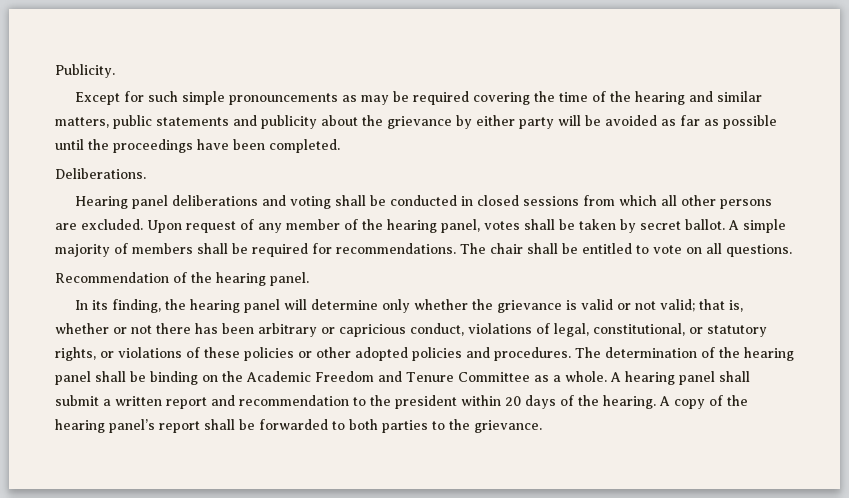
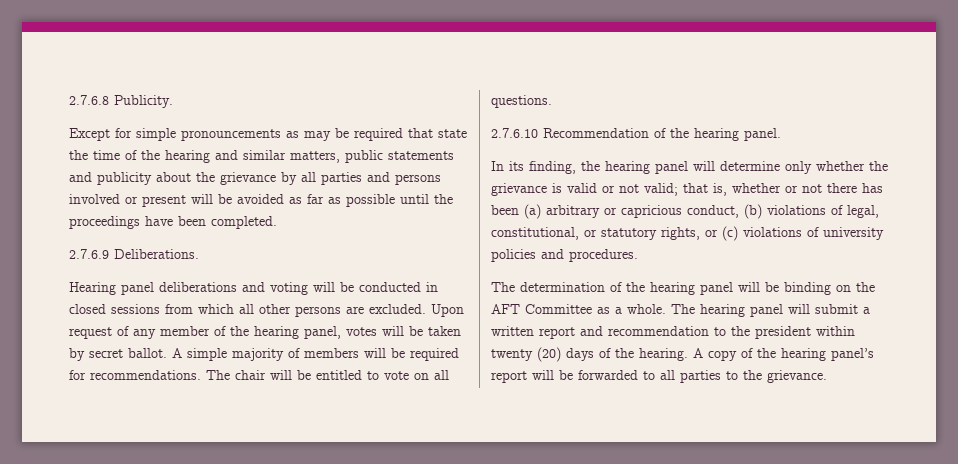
- Publicity.
+ 2.7.6.8 Publicity.
- Except for such simple pronouncements as may be required covering the time of the hearing and similar matters, public statements and publicity about the grievance by either party will be avoided as far as possible until the proceedings have been completed.
+ Except for simple pronouncements as may be required that state the time of the hearing and similar matters, public statements and publicity about the grievance by all parties and persons involved or present will be avoided as far as possible until the proceedings have been completed.
- Deliberations.
+ 2.7.6.9 Deliberations.
- Hearing panel deliberations and voting shall be conducted in closed sessions from which all other persons are excluded.
+ Hearing panel deliberations and voting will be conducted in closed sessions from which all other persons are excluded.
- Upon request of any member of the hearing panel, votes shall be taken by secret ballot.
+ Upon request of any member of the hearing panel, votes will be taken by secret ballot.
- A simple majority of members shall be required for recommendations.
+ A simple majority of members will be required for recommendations.
- The chair shall be entitled to vote on all questions.
+ The chair will be entitled to vote on all questions.
- Recommendation of the hearing panel.
+ 2.7.6.10 Recommendation of the hearing panel.
- In its finding, the hearing panel will determine only whether the grievance is valid or not valid; that is, whether or not there has been arbitrary or capricious conduct, violations of legal, constitutional, or statutory rights, or violations of these policies or other adopted policies and procedures. The determination of the hearing panel shall be binding on the Academic Freedom and Tenure Committee as a whole.
+ In its finding, the hearing panel will determine only whether the grievance is valid or not valid; that is, whether or not there has been (a) arbitrary or capricious conduct, (b) violations of legal, constitutional, or statutory rights, or (c) violations of university policies and procedures.
+ The determination of the hearing panel will be binding on the AFT Committee as a whole.
- A hearing panel shall submit a written report and recommendation to the president within 20 days of the hearing.
+ The hearing panel will submit a written report and recommendation to the president within twenty (20) days of the hearing.
- A copy of the hearing panel’s report shall be forwarded to both parties to the grievance.
+ A copy of the hearing panel’s report will be forwarded to all parties to the grievance.

